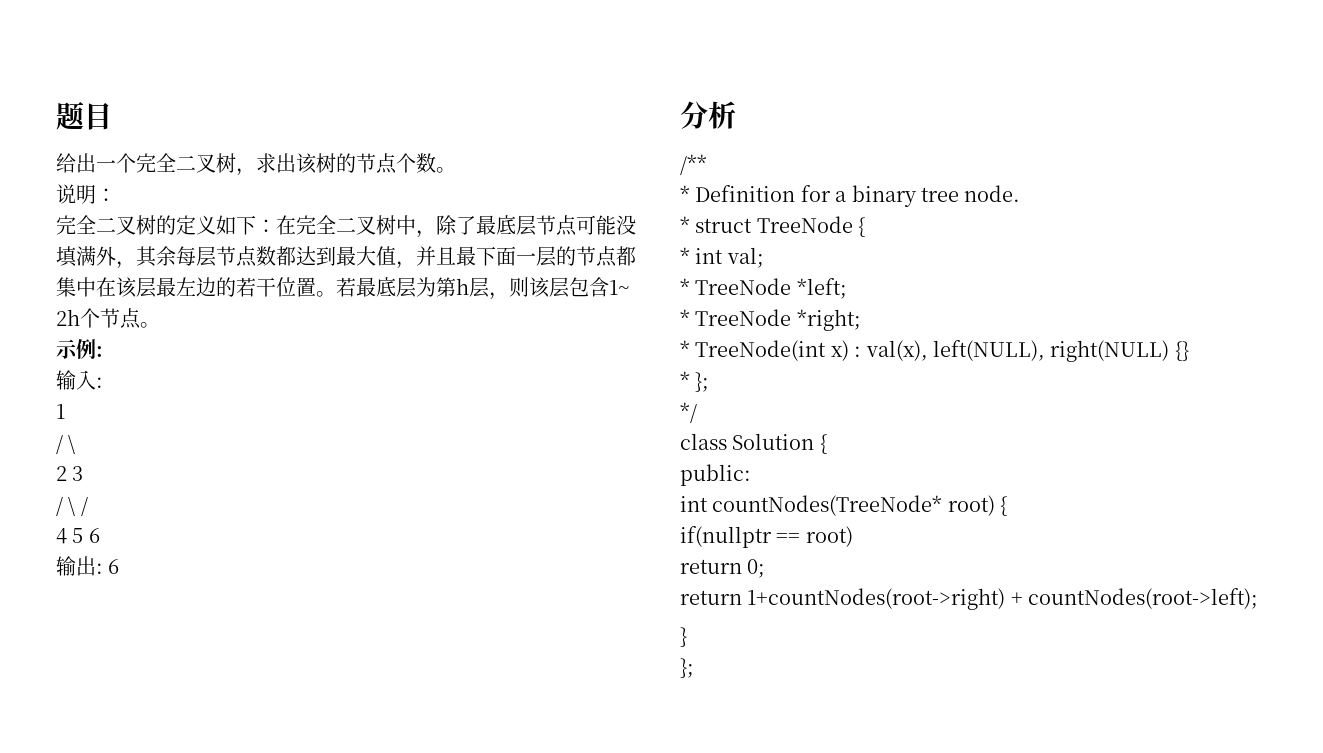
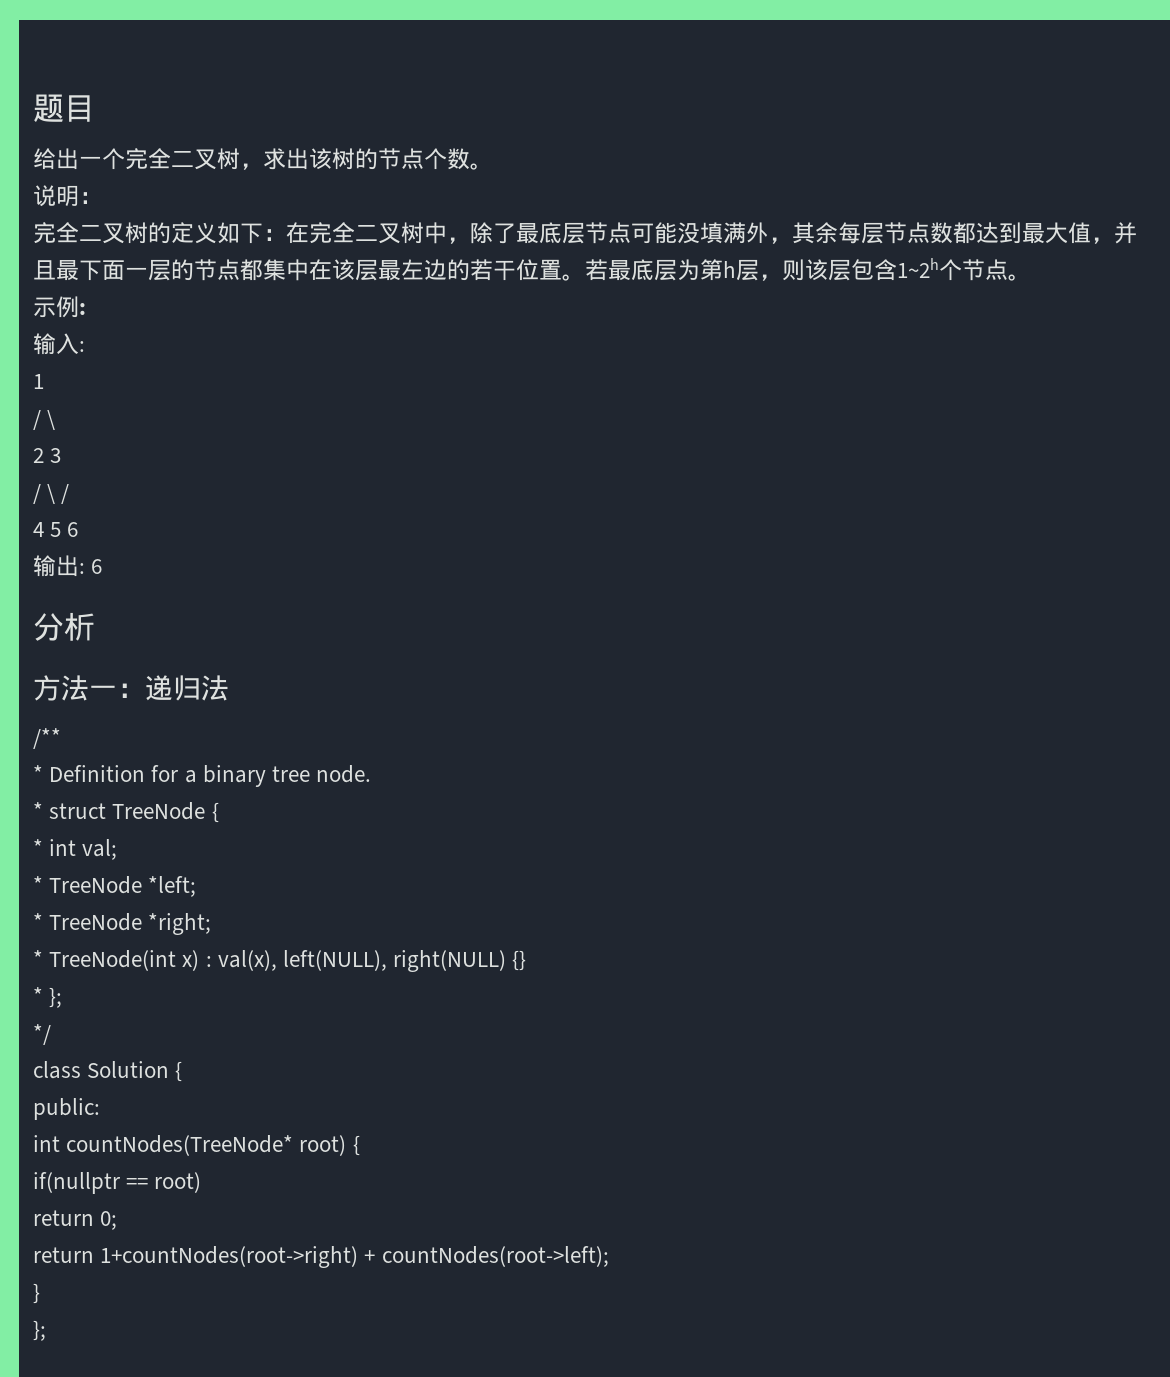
- 若最底层为第h层，则该层包含1~ 2h个节点。
+ 若最底层为第h层，则该层包含1~2h个节点。
+ 方法一：递归法

